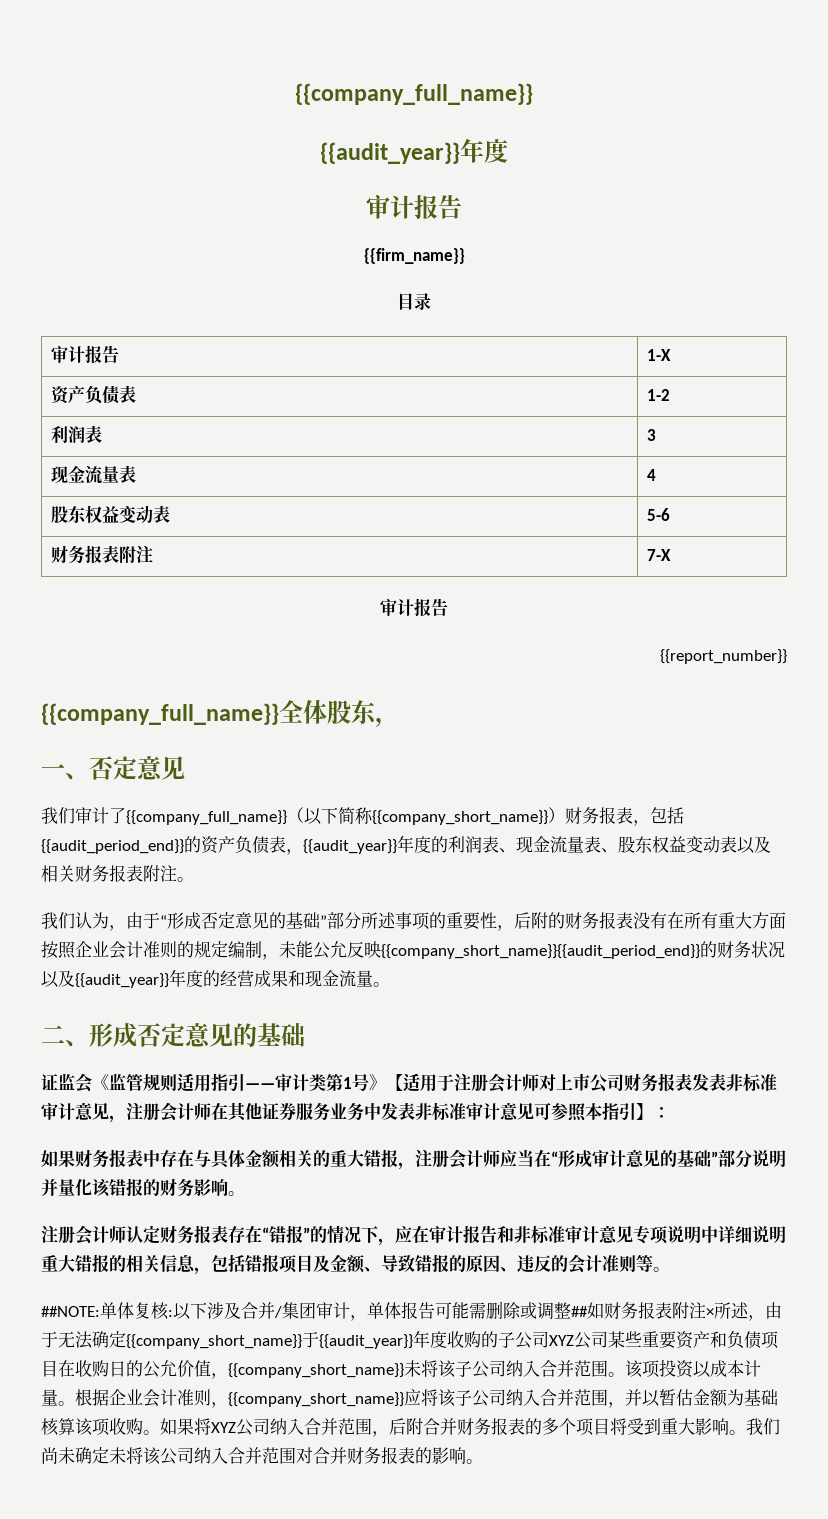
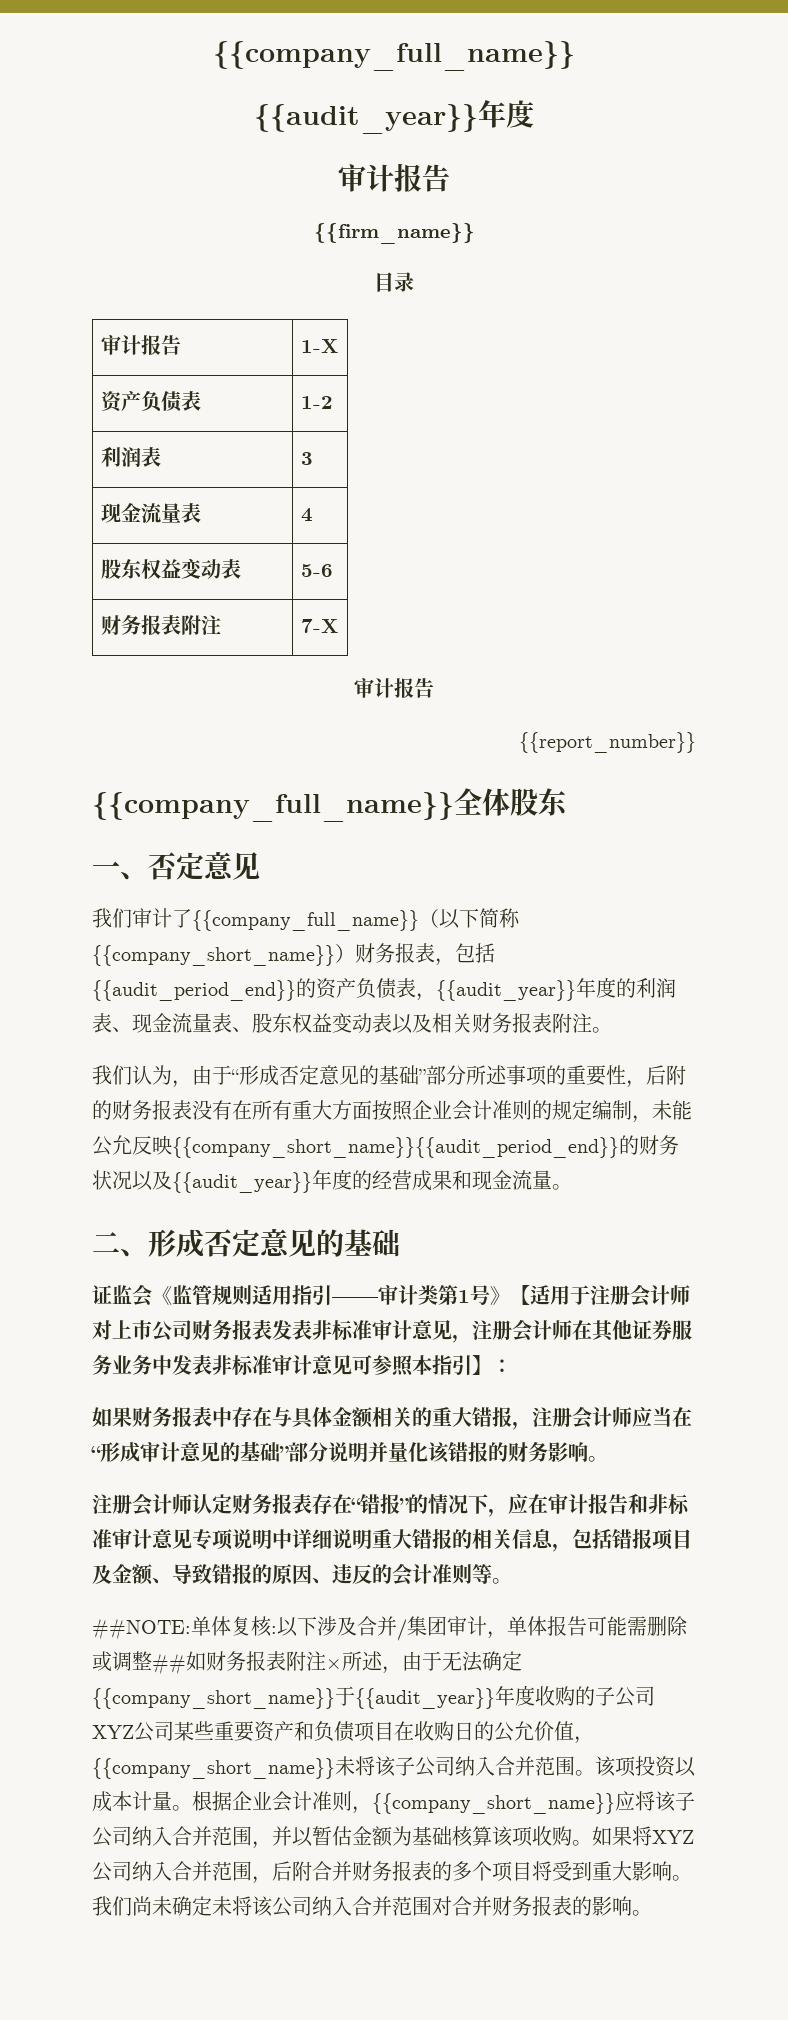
- {{company_full_name}}全体股东，
+ {{company_full_name}}全体股东

